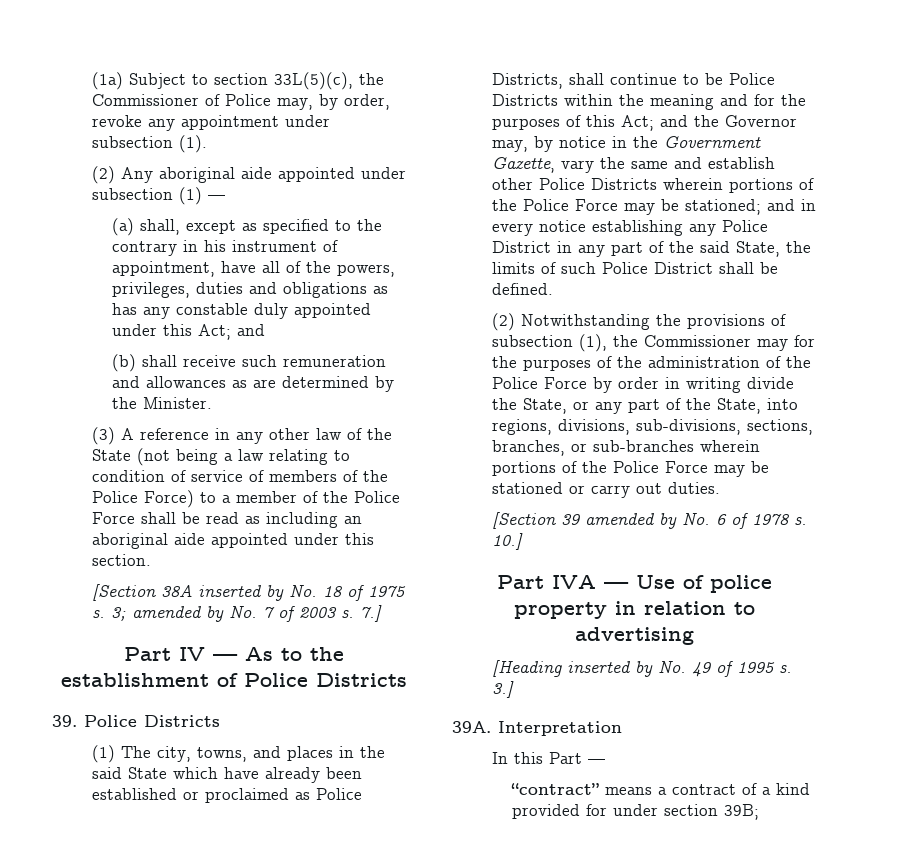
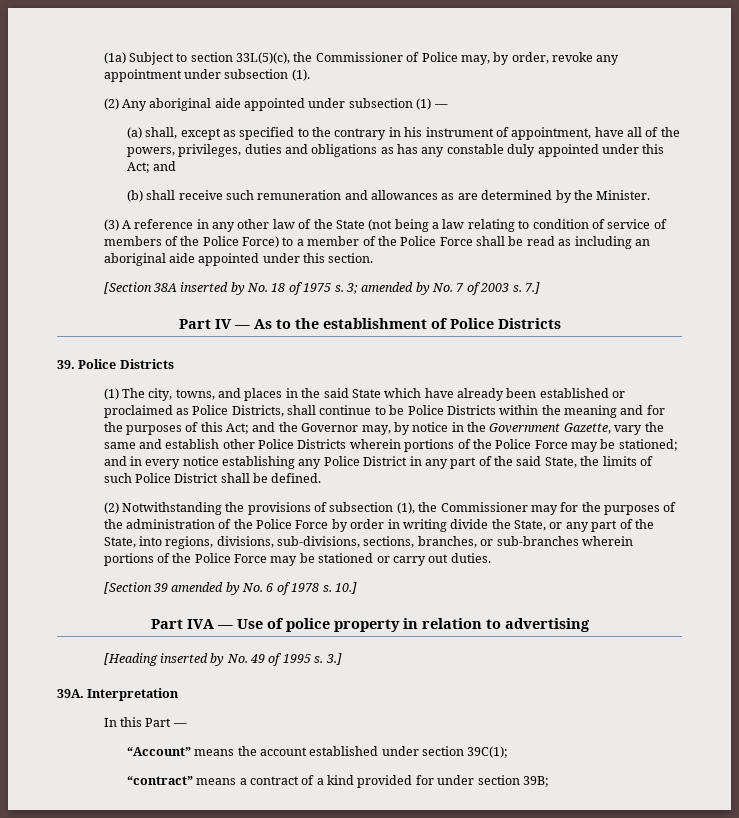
+ “Account” means the account established under section 39C(1);

